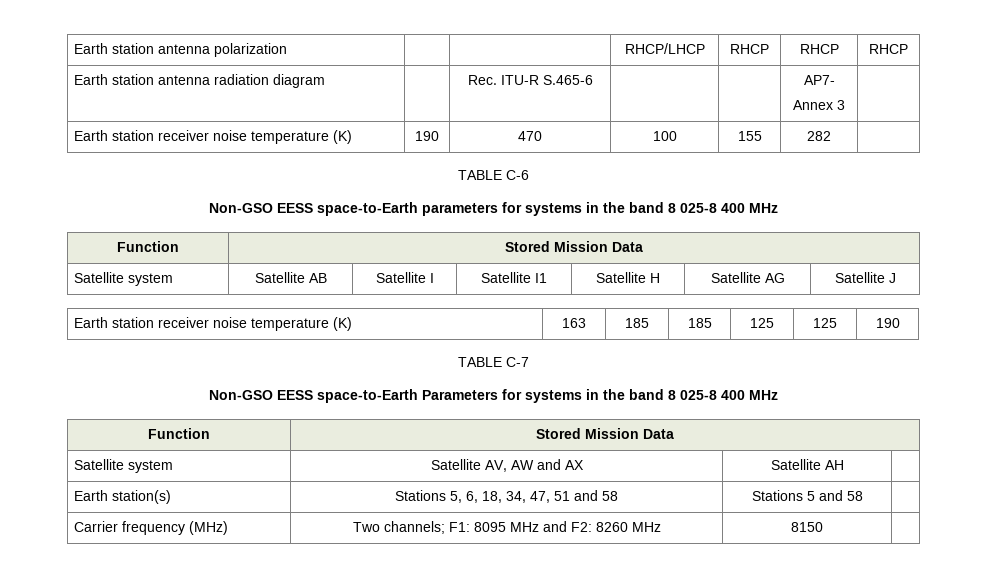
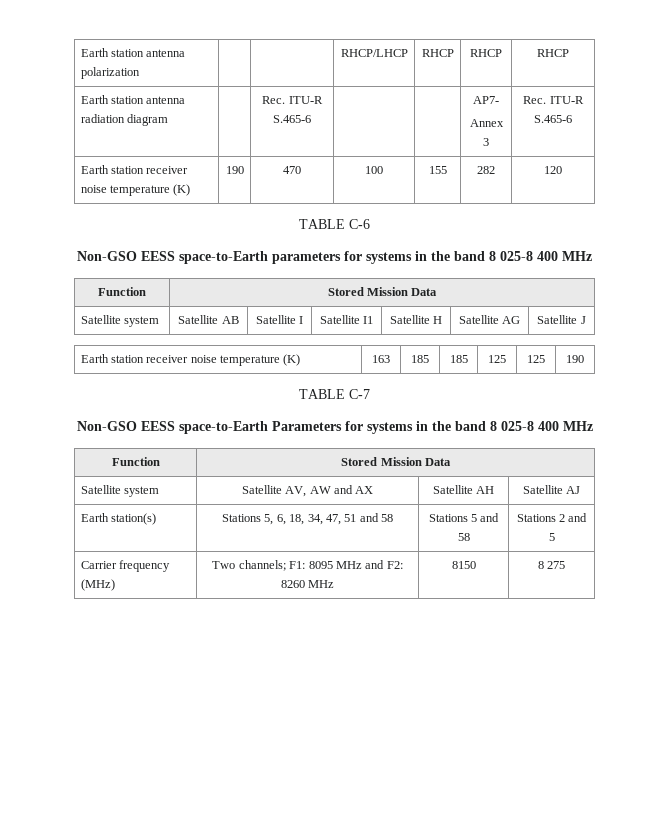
  Earth station antenna radiation diagram | | Rec. ITU-R S.465-6 | | | AP7-
- Annex 3 |
+ Annex 3 | Rec. ITU-R S.465-6
- Earth station receiver noise temperature (K) | 190 | 470 | 100 | 155 | 282 |
+ Earth station receiver noise temperature (K) | 190 | 470 | 100 | 155 | 282 | 120
- Satellite system | Satellite AV, AW and AX | Satellite AH |
+ Satellite system | Satellite AV, AW and AX | Satellite AH | Satellite AJ
- Earth station(s) | Stations 5, 6, 18, 34, 47, 51 and 58 | Stations 5 and 58 |
+ Earth station(s) | Stations 5, 6, 18, 34, 47, 51 and 58 | Stations 5 and 58 | Stations 2 and 5
- Carrier frequency (MHz) | Two channels; F1: 8095 MHz and F2: 8260 MHz | 8150 |
+ Carrier frequency (MHz) | Two channels; F1: 8095 MHz and F2: 8260 MHz | 8150 | 8 275

